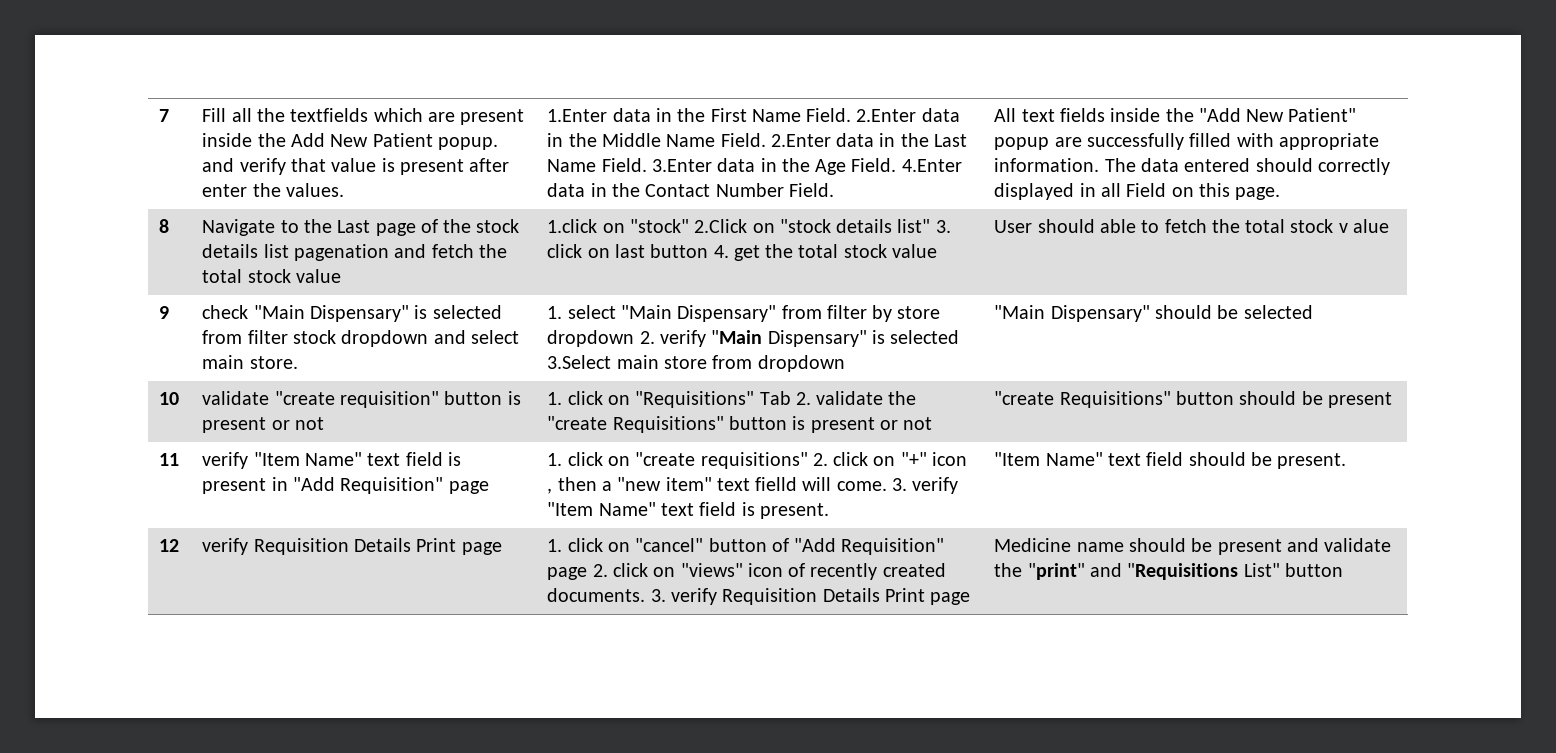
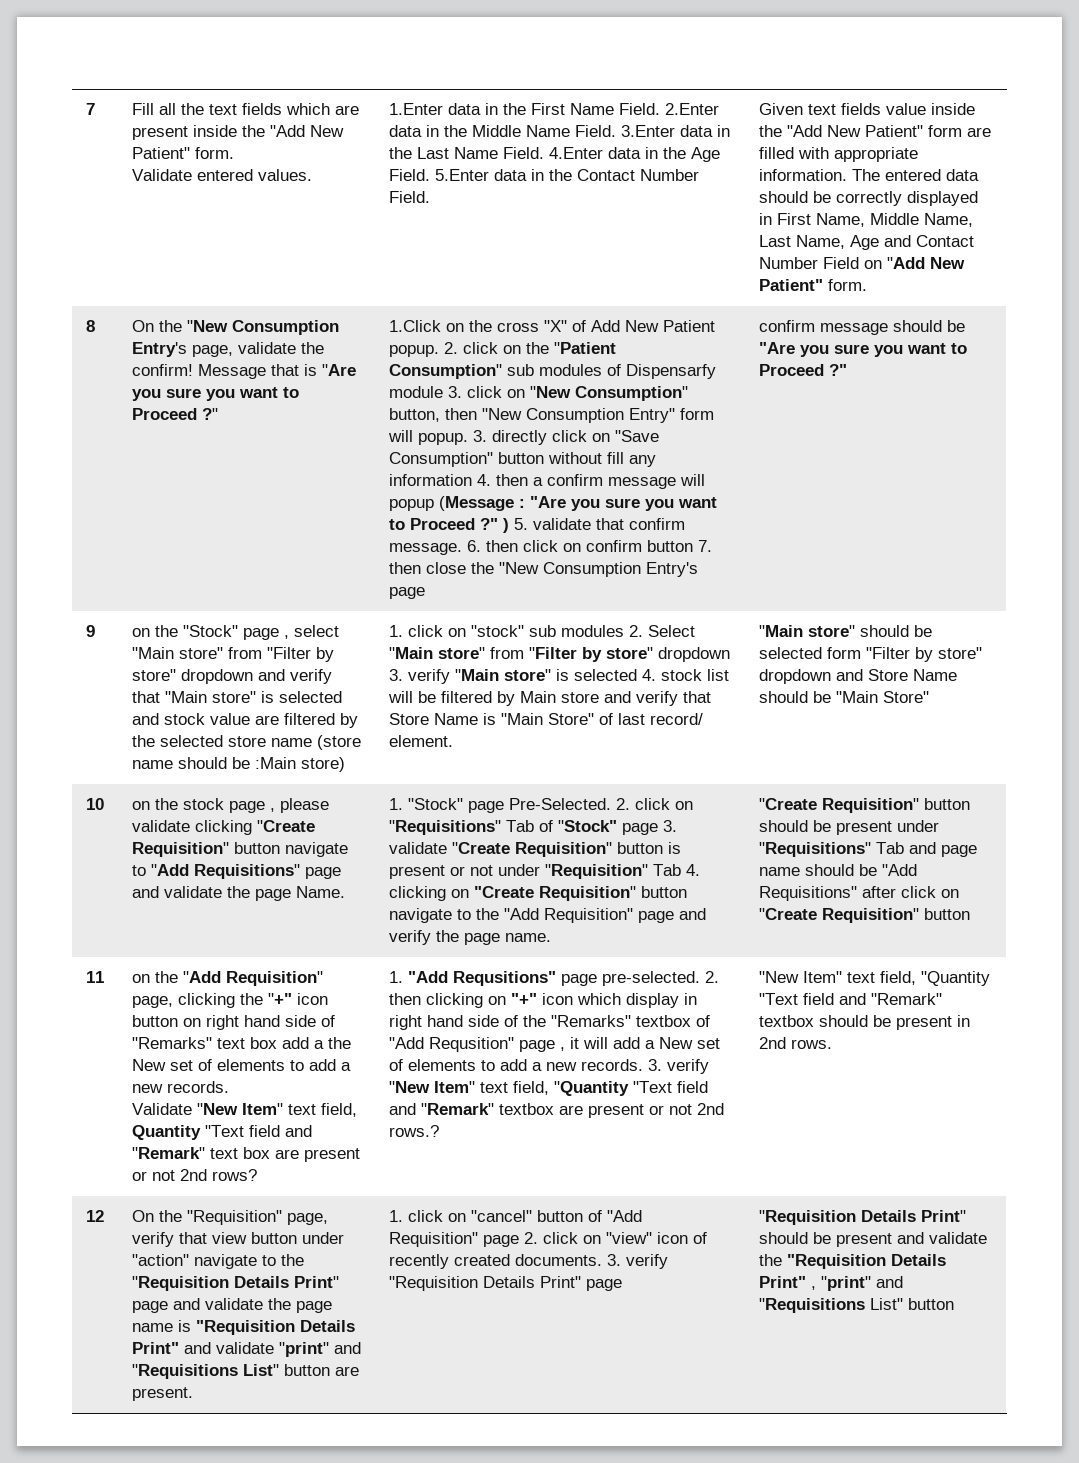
- Fill all the textfields which are present inside the Add New Patient popup. and verify that value is present after enter the values.
+ Fill all the text fields which are present inside the "Add New Patient" form.
+ Validate entered values.
- 2.Enter data in the Last Name Field.
+ 3.Enter data in the Last Name Field.
- 3.Enter data in the Age Field.
+ 4.Enter data in the Age Field.
- 4.Enter data in the Contact Number Field.
+ 5.Enter data in the Contact Number Field.
- All text fields inside the "Add New Patient" popup are successfully filled with appropriate information.
+ Given text fields value inside the "Add New Patient" form are filled with appropriate information.
- The data entered should correctly displayed in all Field on this page.
- 8 | Navigate to the Last page of the stock details list pagenation and fetch the total stock value | 1.click on "stock" 2.Click on "stock details list" 3. click on last button 4. get the total stock value | User should able to fetch the total stock v alue
- 9 | check "Main Dispensary" is selected from filter stock dropdown and select main store. | 1. select "Main Dispensary" from filter by store dropdown 2. verify "Main Dispensary" is selected 3.Select main store from dropdown | "Main Dispensary" should be selected
- 10 | validate "create requisition" button is present or not | 1. click on "Requisitions" Tab 2. validate the "create Requisitions" button is present or not | "create Requisitions" button should be present
- 11 | verify "Item Name" text field is present in "Add Requisition" page | 1. click on "create requisitions" 2. click on "+" icon , then a "new item" text fielld will come. 3. verify "Item Name" text field is present. | "Item Name" text field should be present.
- 12 | verify Requisition Details Print page
+ The entered data should be correctly displayed in First Name, Middle Name, Last Name, Age and Contact Number Field on "Add New Patient" form.
+ 8 | On the "New Consumption Entry's page, validate the confirm! Message that is "Are you sure you want to Proceed ?" | 1.Click on the cross "X" of Add New Patient popup. 2. click on the "Patient Consumption" sub modules of Dispensarfy module 3. click on "New Consumption" button, then "New Consumption Entry" form will popup. 3. directly click on "Save Consumption" button without fill any information 4. then a confirm message will popup (Message : "Are you sure you want to Proceed ?" ) 5. validate that confirm message. 6. then click on confirm button 7. then close the "New Consumption Entry's page | confirm message should be "Are you sure you want to Proceed ?"
+ 9 | on the "Stock" page , select "Main store" from "Filter by store" dropdown and verify that "Main store" is selected and stock value are filtered by the selected store name (store name should be :Main store) | 1. click on "stock" sub modules 2. Select "Main store" from "Filter by store" dropdown 3. verify "Main store" is selected 4. stock list will be filtered by Main store and verify that Store Name is "Main Store" of last record/ element. | "Main store" should be selected form "Filter by store" dropdown and Store Name should be "Main Store"
+ 10 | on the stock page , please validate clicking "Create Requisition" button navigate to "Add Requisitions" page and validate the page Name. | 1. "Stock" page Pre-Selected. 2. click on "Requisitions" Tab of "Stock" page 3. validate "Create Requisition" button is present or not under "Requisition" Tab 4. clicking on "Create Requisition" button navigate to the "Add Requisition" page and verify the page name. | "Create Requisition" button should be present under "Requisitions" Tab and page name should be "Add Requisitions" after click on "Create Requisition" button
+ 11 | on the "Add Requisition" page, clicking the "+" icon button on right hand side of "Remarks" text box add a the New set of elements to add a new records.
+ Validate "New Item" text field, Quantity "Text field and "Remark" text box are present or not 2nd rows? | 1. "Add Requsitions" page pre-selected. 2. then clicking on "+" icon which display in right hand side of the "Remarks" textbox of "Add Requsition" page , it will add a New set of elements to add a new records. 3. verify "New Item" text field, "Quantity "Text field and "Remark" textbox are present or not 2nd rows.? | "New Item" text field, "Quantity "Text field and "Remark" textbox should be present in 2nd rows.
+ 12 | On the "Requisition" page, verify that view button under "action" navigate to the "Requisition Details Print" page and validate the page name is "Requisition Details Print" and validate "print" and "Requisitions List" button are present.
- 1. click on "cancel" button of "Add Requisition" page 2. click on "views" icon of recently created documents.
+ 1. click on "cancel" button of "Add Requisition" page 2. click on "view" icon of recently created documents.
- 3. verify Requisition Details Print page | Medicine name should be present and validate the "print" and "Requisitions List" button
+ 3. verify "Requisition Details Print" page | "Requisition Details Print" should be present and validate the "Requisition Details Print" , "print" and "Requisitions List" button

